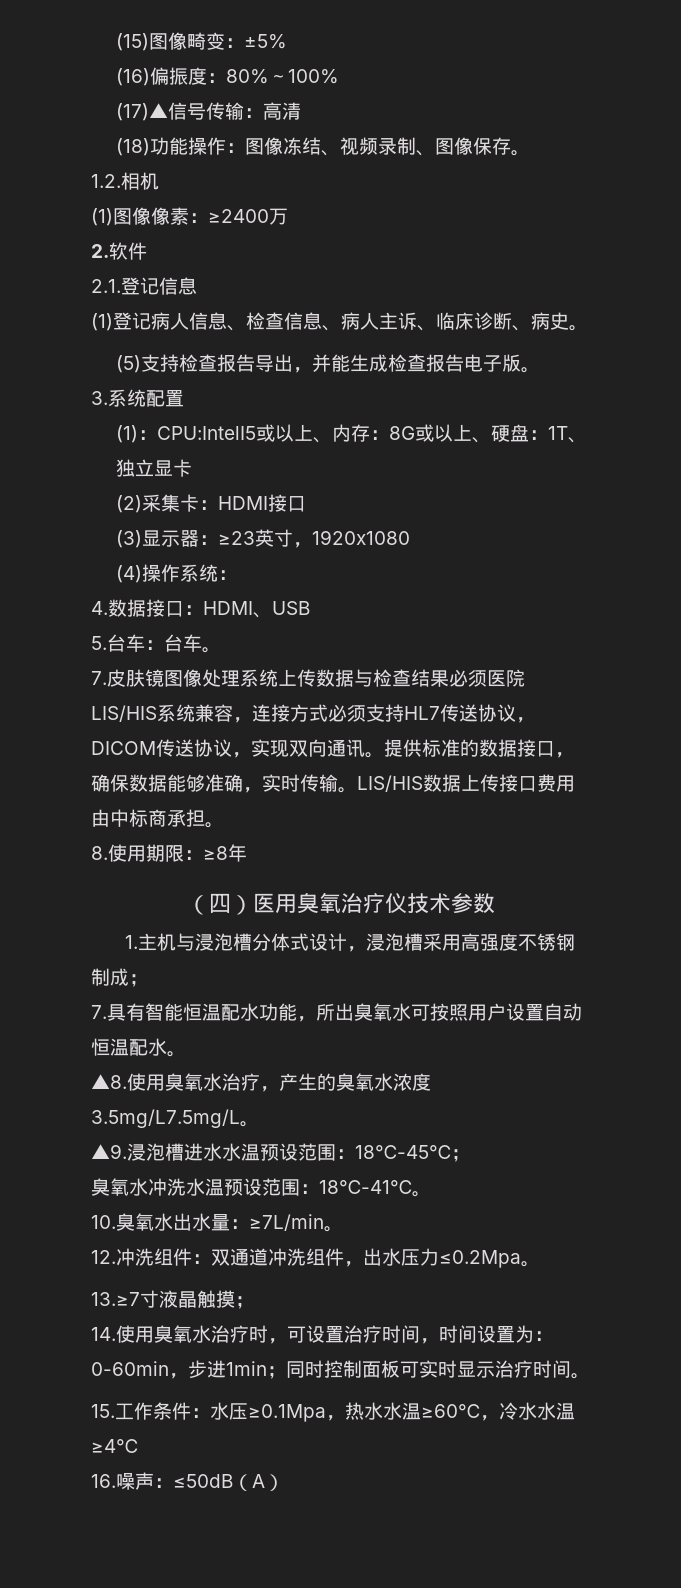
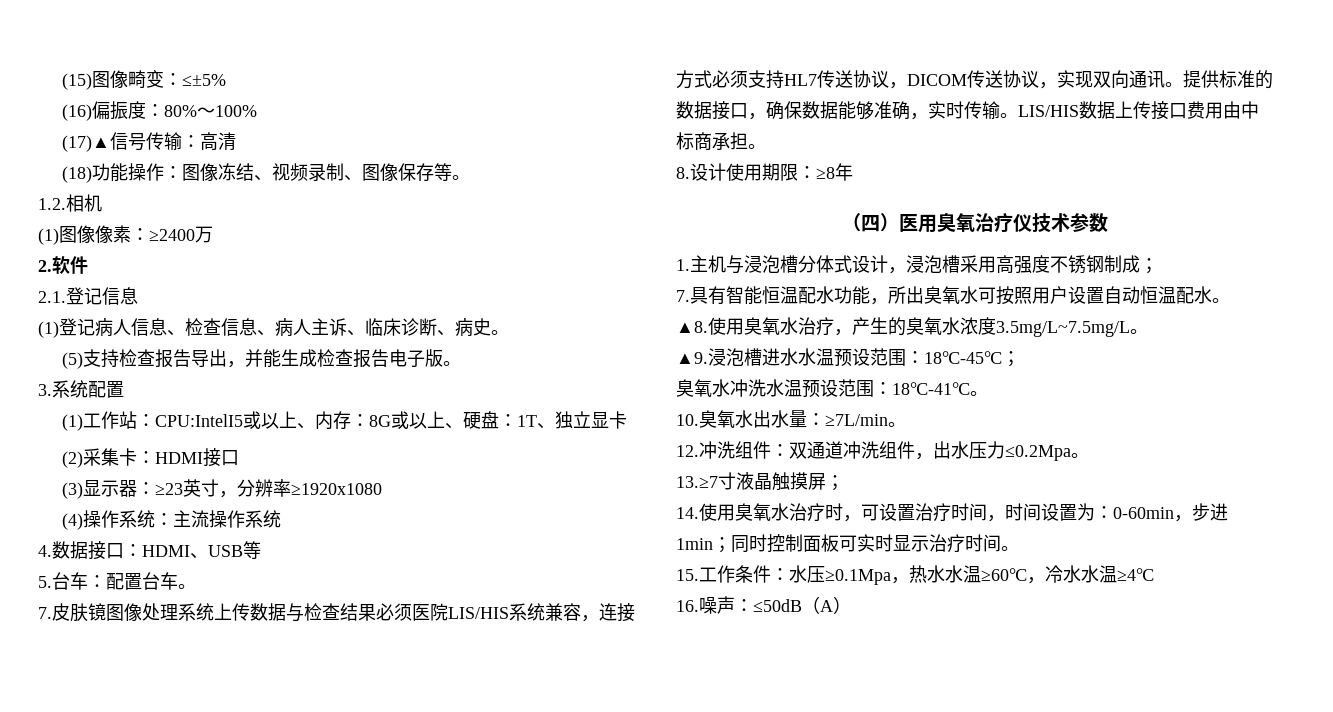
- (15)图像畸变：±5%
+ (15)图像畸变：≤±5%
- (18)功能操作：图像冻结、视频录制、图像保存。
+ (18)功能操作：图像冻结、视频录制、图像保存等。
- (1)：CPU:IntelI5或以上、内存：8G或以上、硬盘：1T、独立显卡
+ (1)工作站：CPU:IntelI5或以上、内存：8G或以上、硬盘：1T、独立显卡
- (3)显示器：≥23英寸，1920x1080
+ (3)显示器：≥23英寸，分辨率≥1920x1080
- (4)操作系统：
+ (4)操作系统：主流操作系统
- 4.数据接口：HDMI、USB
+ 4.数据接口：HDMI、USB等
- 5.台车：台车。
+ 5.台车：配置台车。
- 8.使用期限：≥8年
+ 8.设计使用期限：≥8年
- 使用臭氧水治疗，产生的臭氧水浓度3.5mg/L7.5mg/L。
+ 使用臭氧水治疗，产生的臭氧水浓度3.5mg/L~7.5mg/L。
- 13.≥7寸液晶触摸；
+ 13.≥7寸液晶触摸屏；

